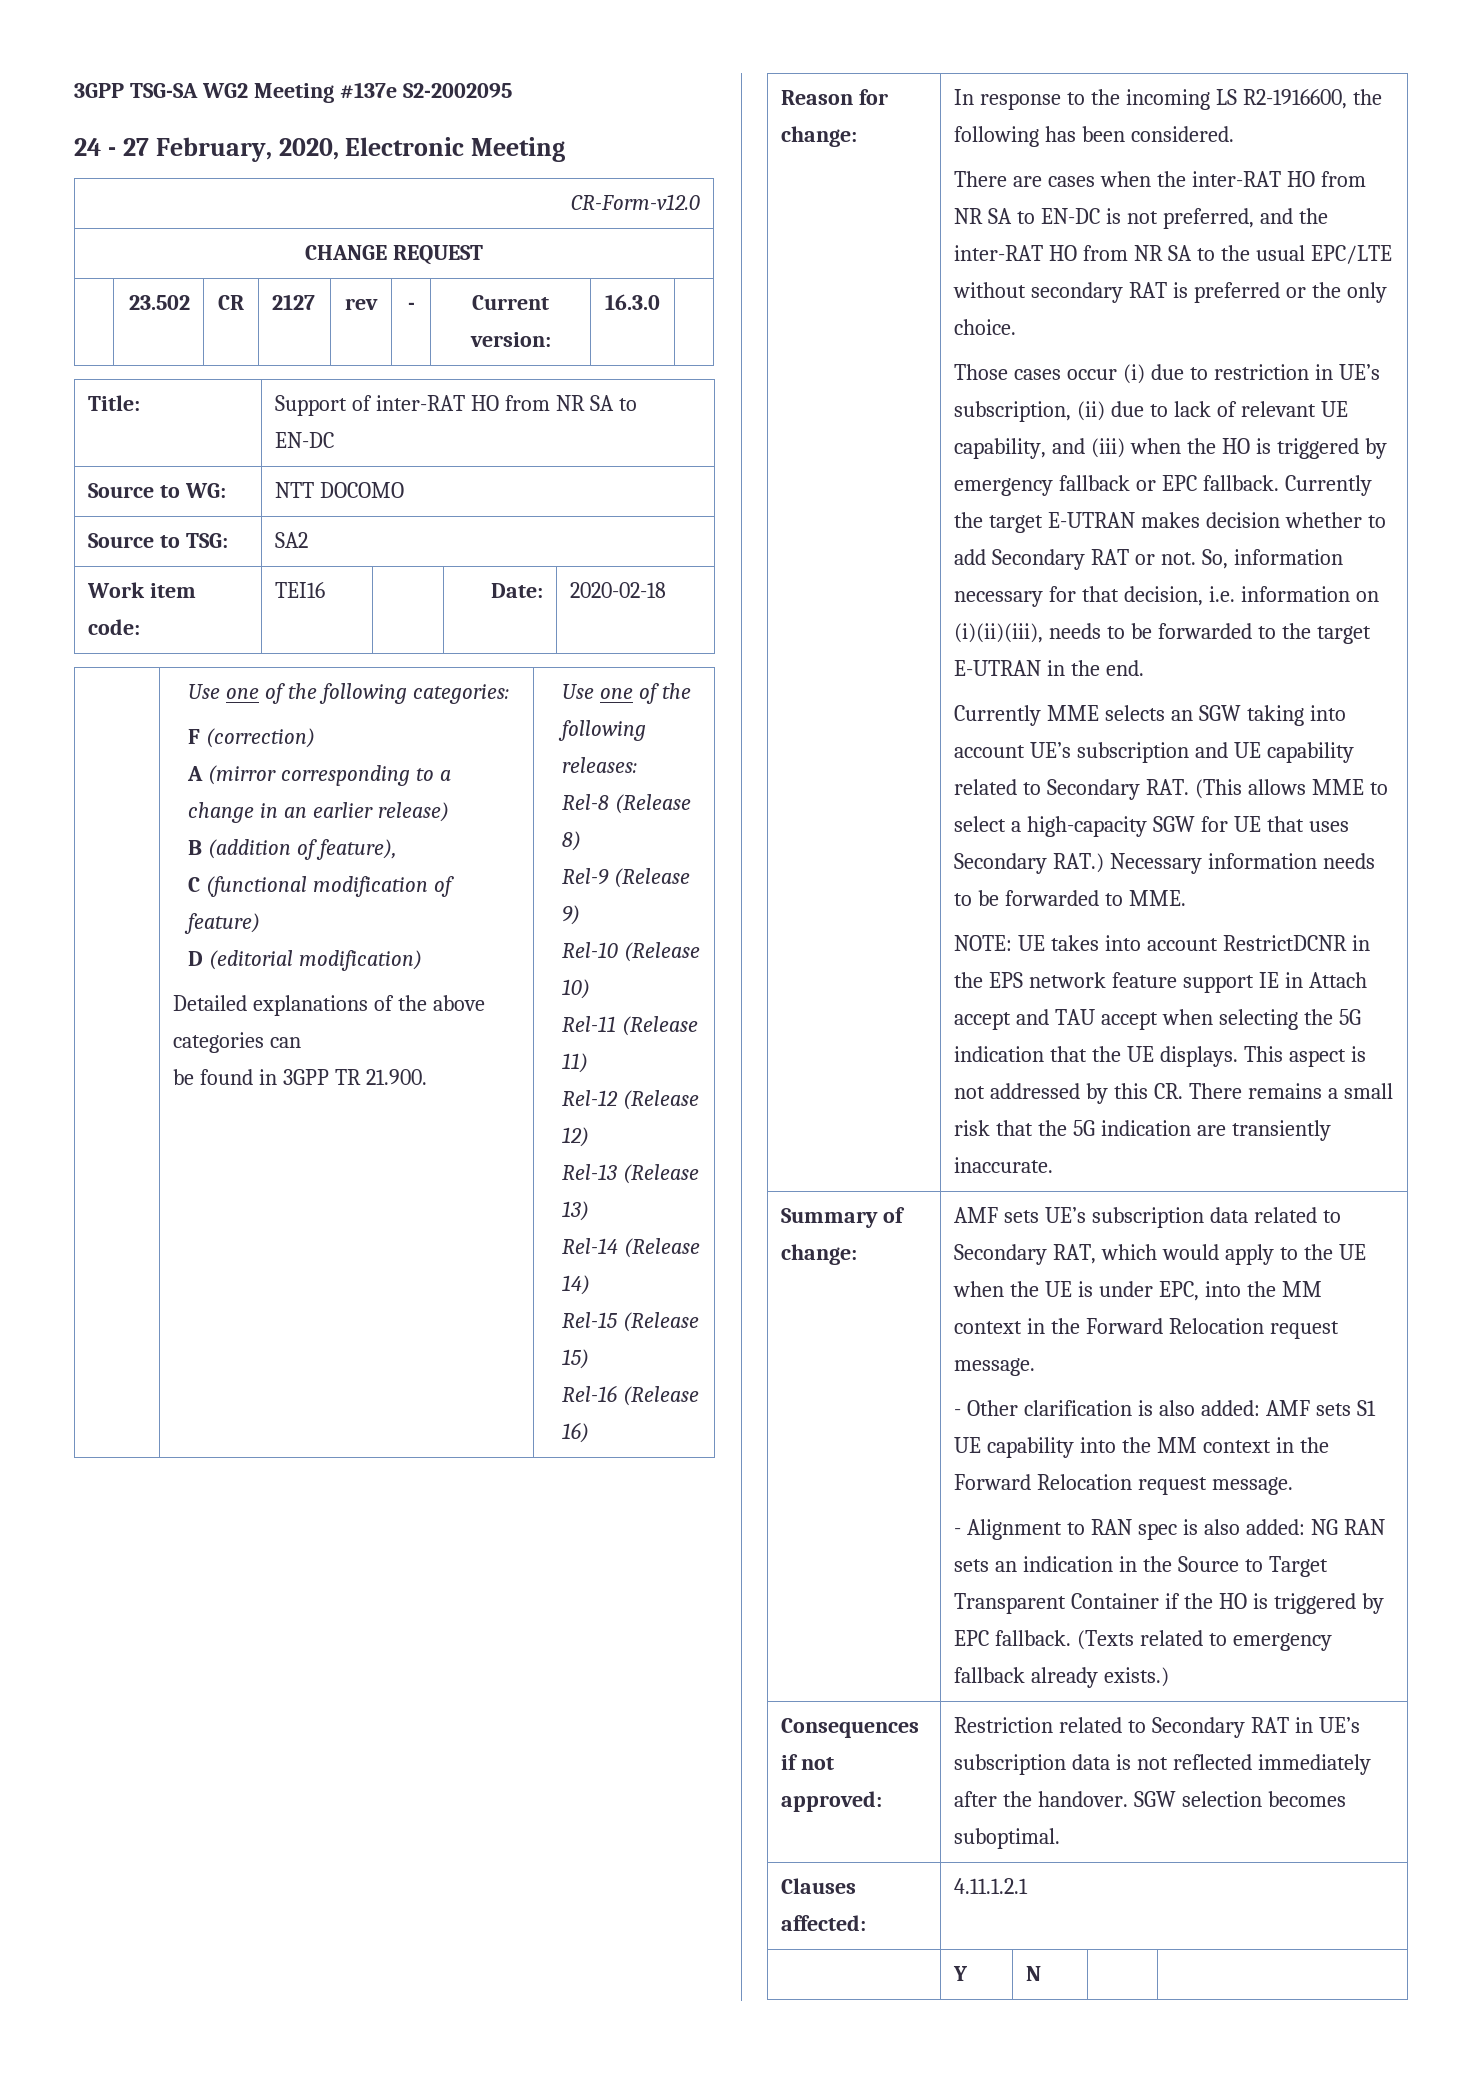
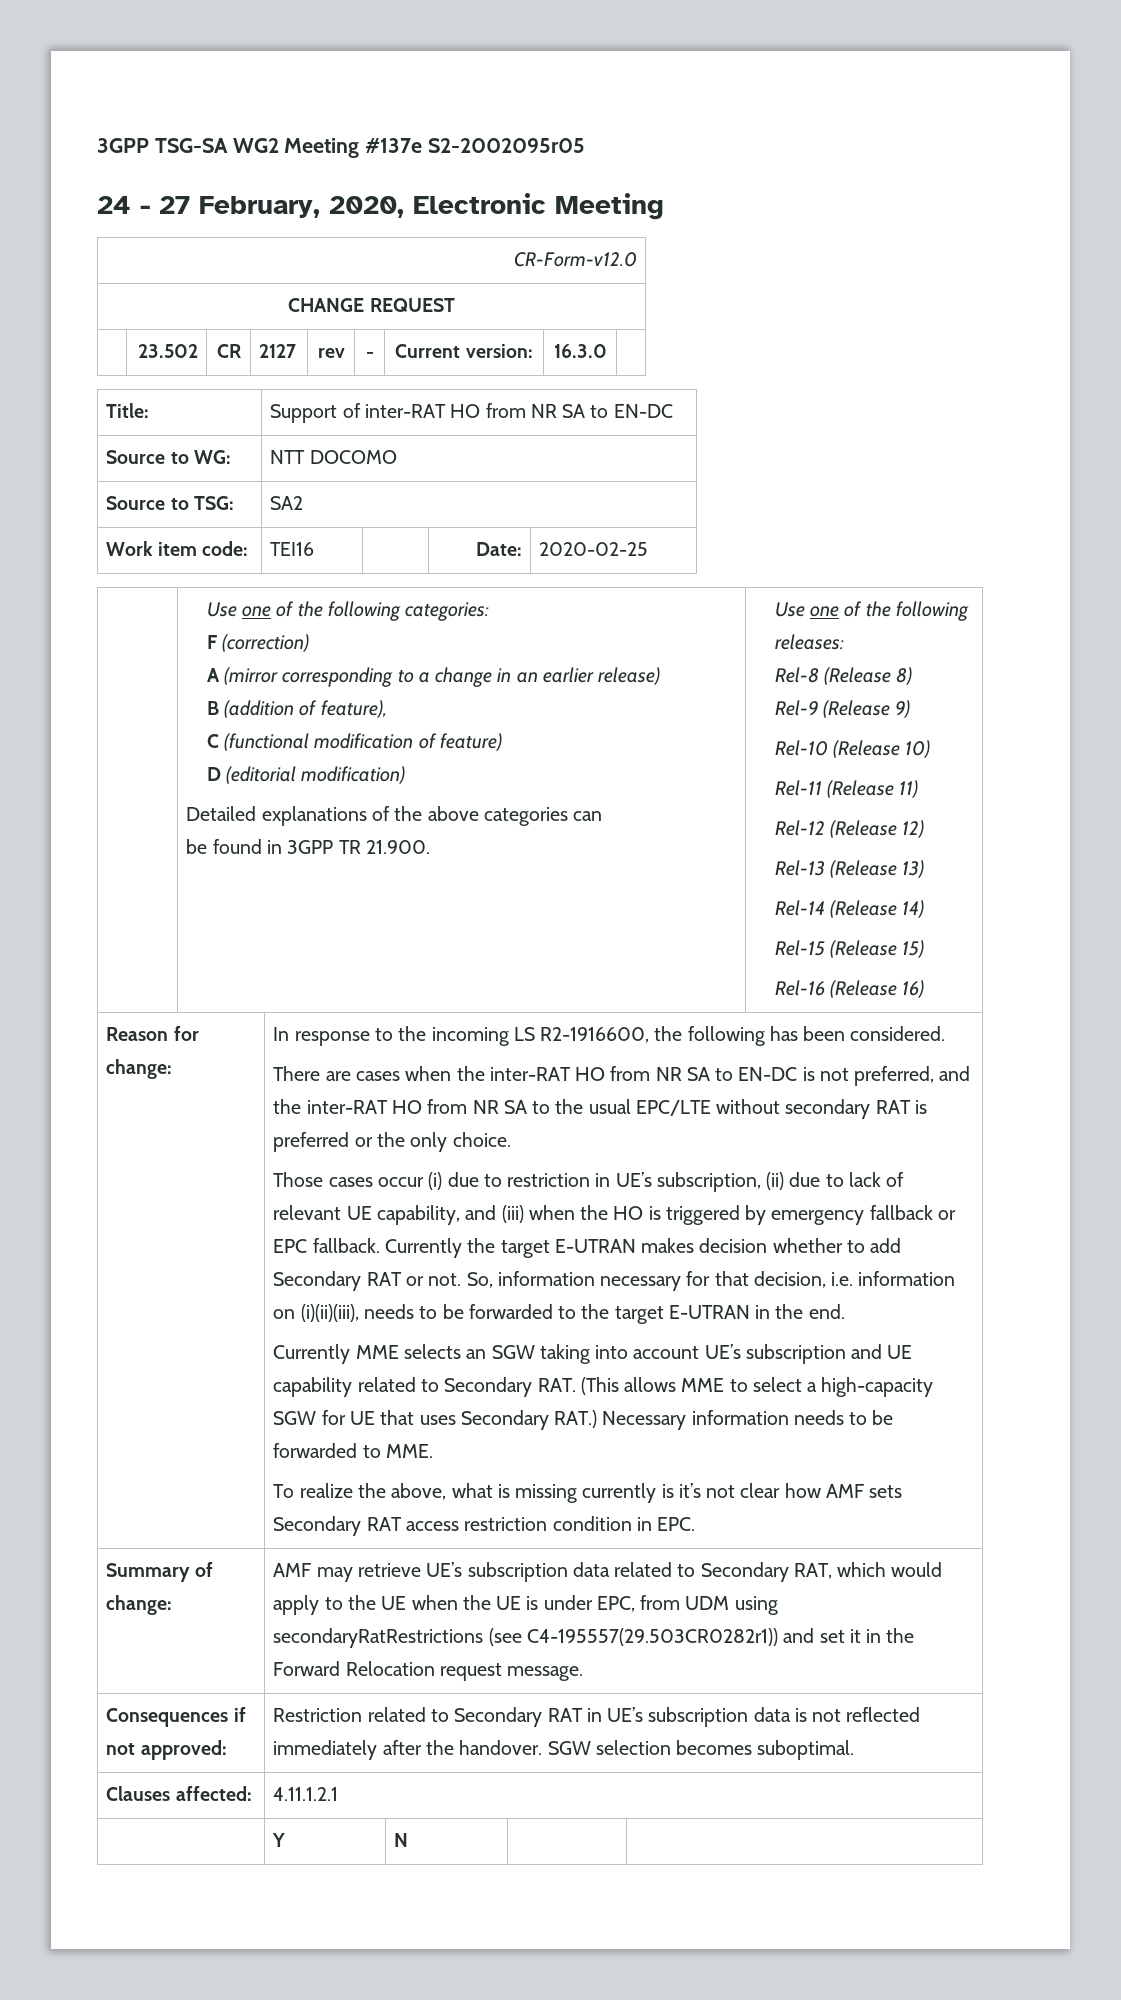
- 3GPP TSG-SA WG2 Meeting #137e S2-2002095
+ 3GPP TSG-SA WG2 Meeting #137e S2-2002095r05
- Work item code: | TEI16 | | Date: | 2020-02-18
+ Work item code: | TEI16 | | Date: | 2020-02-25
- NOTE: UE takes into account RestrictDCNR in the EPS network feature support IE in Attach accept and TAU accept when selecting the 5G indication that the UE displays. This aspect is not addressed by this CR. There remains a small risk that the 5G indication are transiently inaccurate.
+ To realize the above, what is missing currently is it’s not clear how AMF sets Secondary RAT access restriction condition in EPC.
- AMF sets UE’s subscription data related to Secondary RAT, which would apply to the UE when the UE is under EPC, into the MM context in the Forward Relocation request message.
- - Other clarification is also added: AMF sets S1 UE capability into the MM context in the Forward Relocation request message.
- - Alignment to RAN spec is also added: NG RAN sets an indication in the Source to Target Transparent Container if the HO is triggered by EPC fallback. (Texts related to emergency fallback already exists.)
+ AMF may retrieve UE’s subscription data related to Secondary RAT, which would apply to the UE when the UE is under EPC, from UDM using secondaryRatRestrictions (see C4-195557(29.503CR0282r1)) and set it in the Forward Relocation request message.

